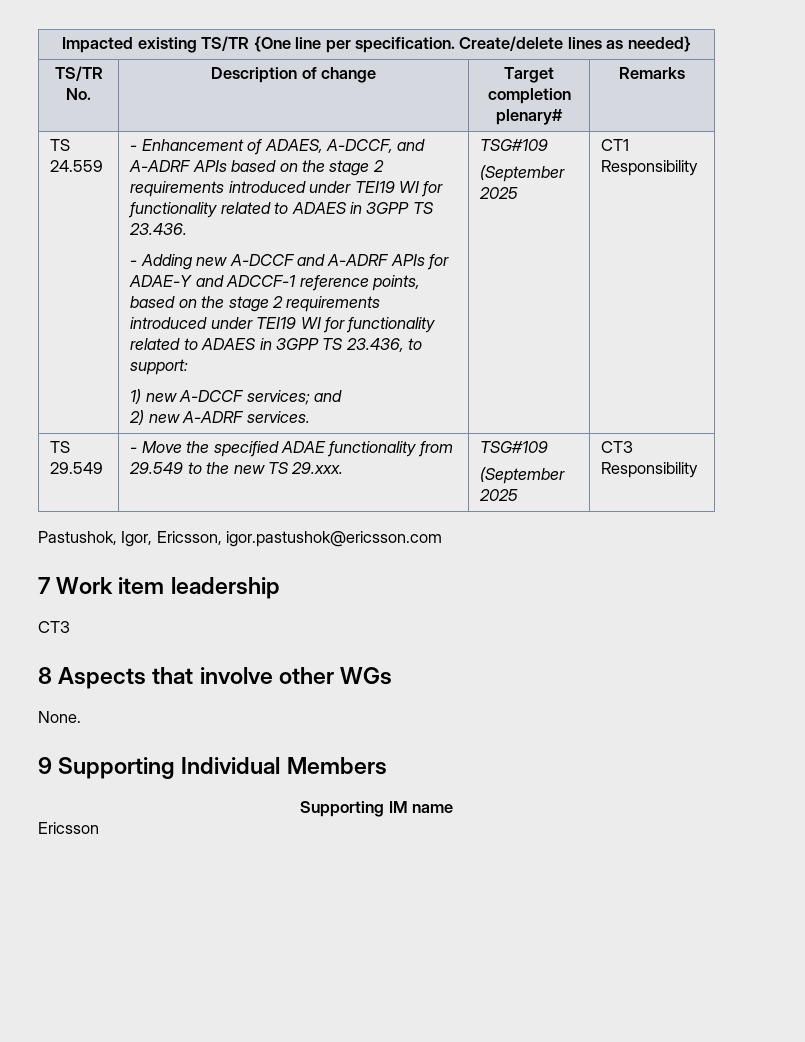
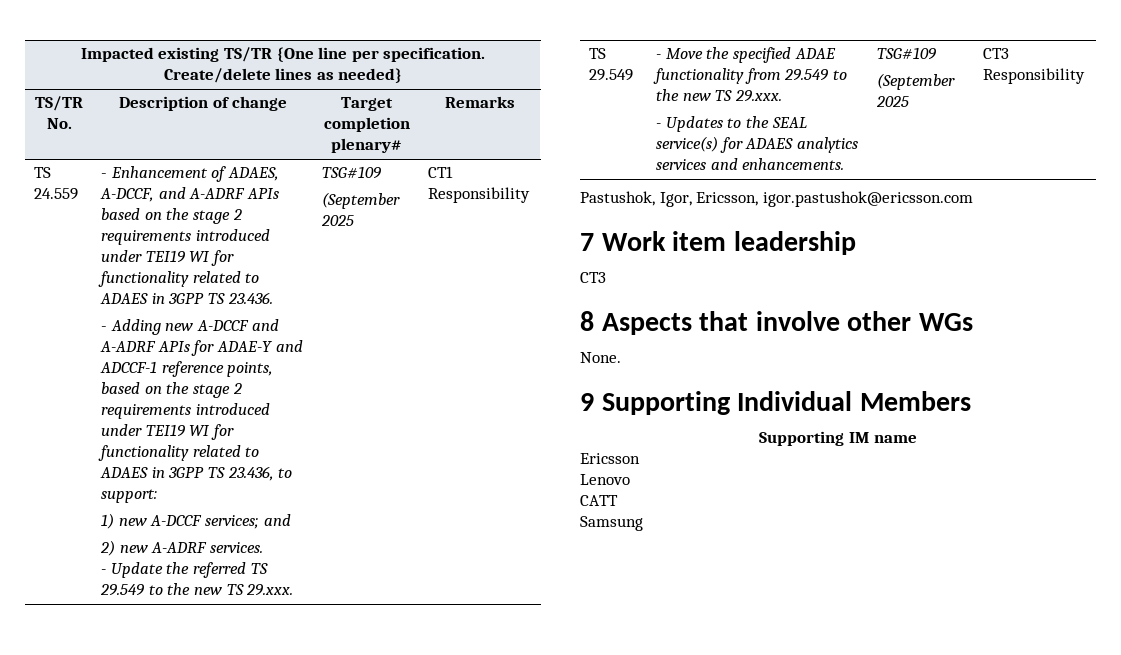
+ - Update the referred TS 29.549 to the new TS 29.xxx.
- TS 29.549 | - Move the specified ADAE functionality from 29.549 to the new TS 29.xxx. | TSG#109
+ TS 29.549 | - Move the specified ADAE functionality from 29.549 to the new TS 29.xxx.
+ - Updates to the SEAL service(s) for ADAES analytics services and enhancements. | TSG#109
+ Lenovo
+ CATT
+ Samsung

